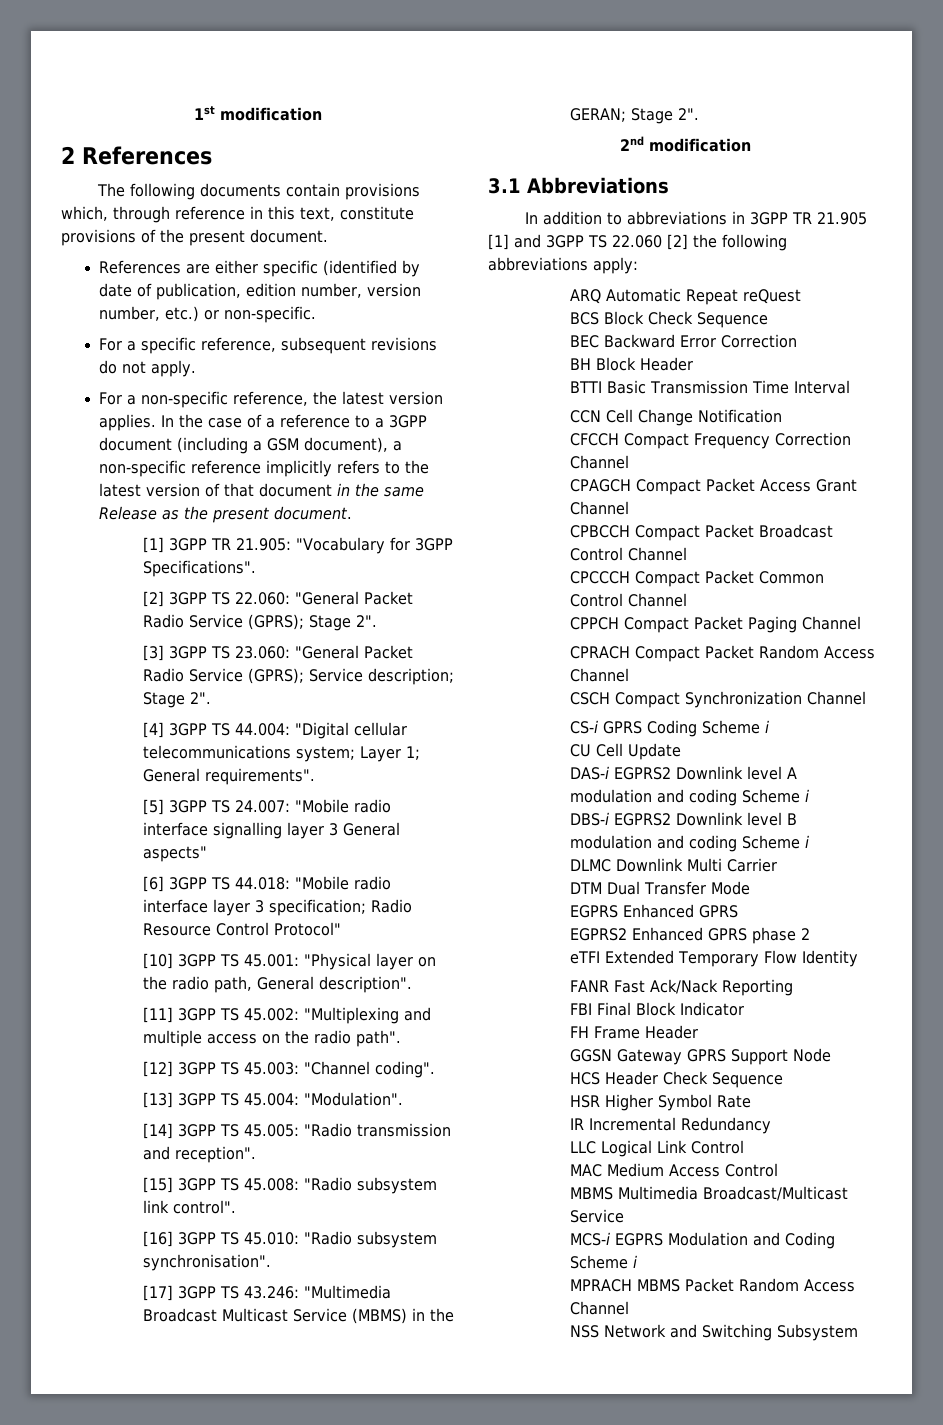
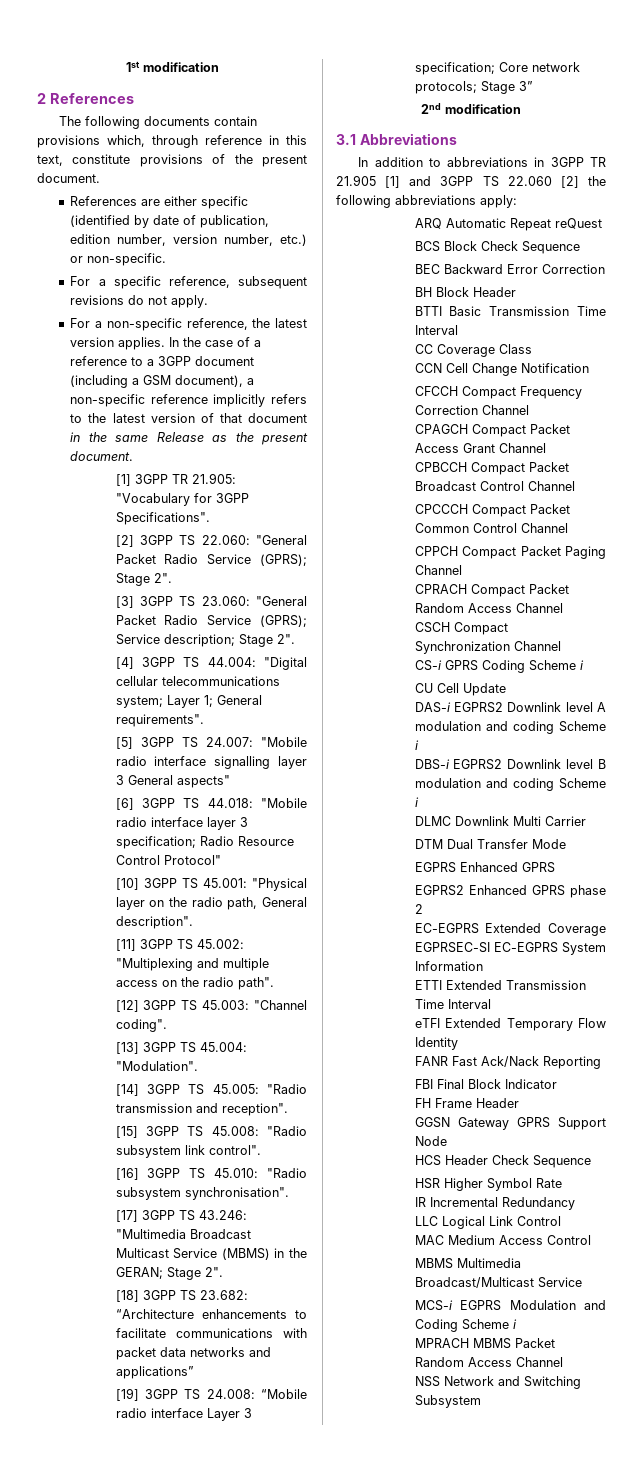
+ [18] 3GPP TS 23.682: “Architecture enhancements to facilitate communications with packet data networks and applications”
+ [19] 3GPP TS 24.008: “Mobile radio interface Layer 3 specification; Core network protocols; Stage 3”
+ CC Coverage Class
+ EC-EGPRS Extended Coverage EGPRSEC-SI EC-EGPRS System Information
+ ETTI Extended Transmission Time Interval

